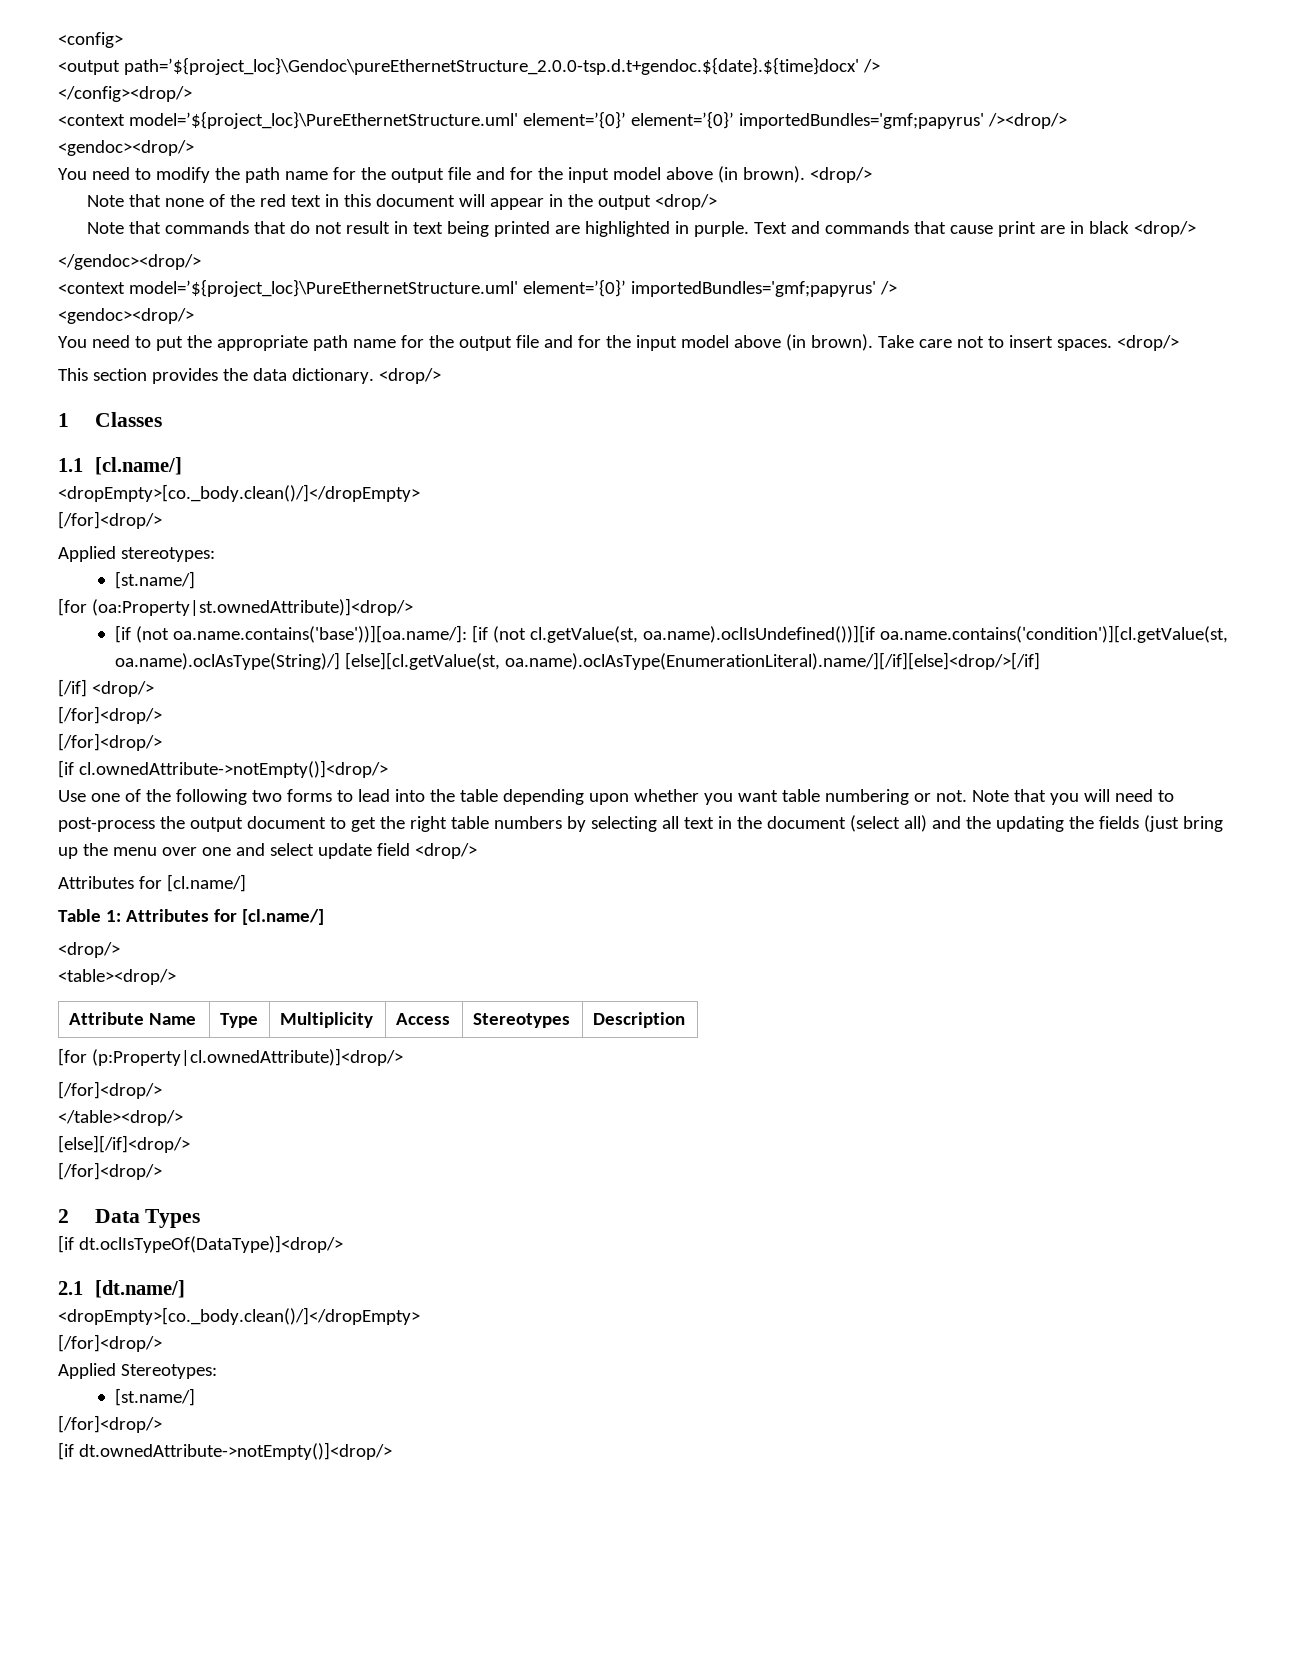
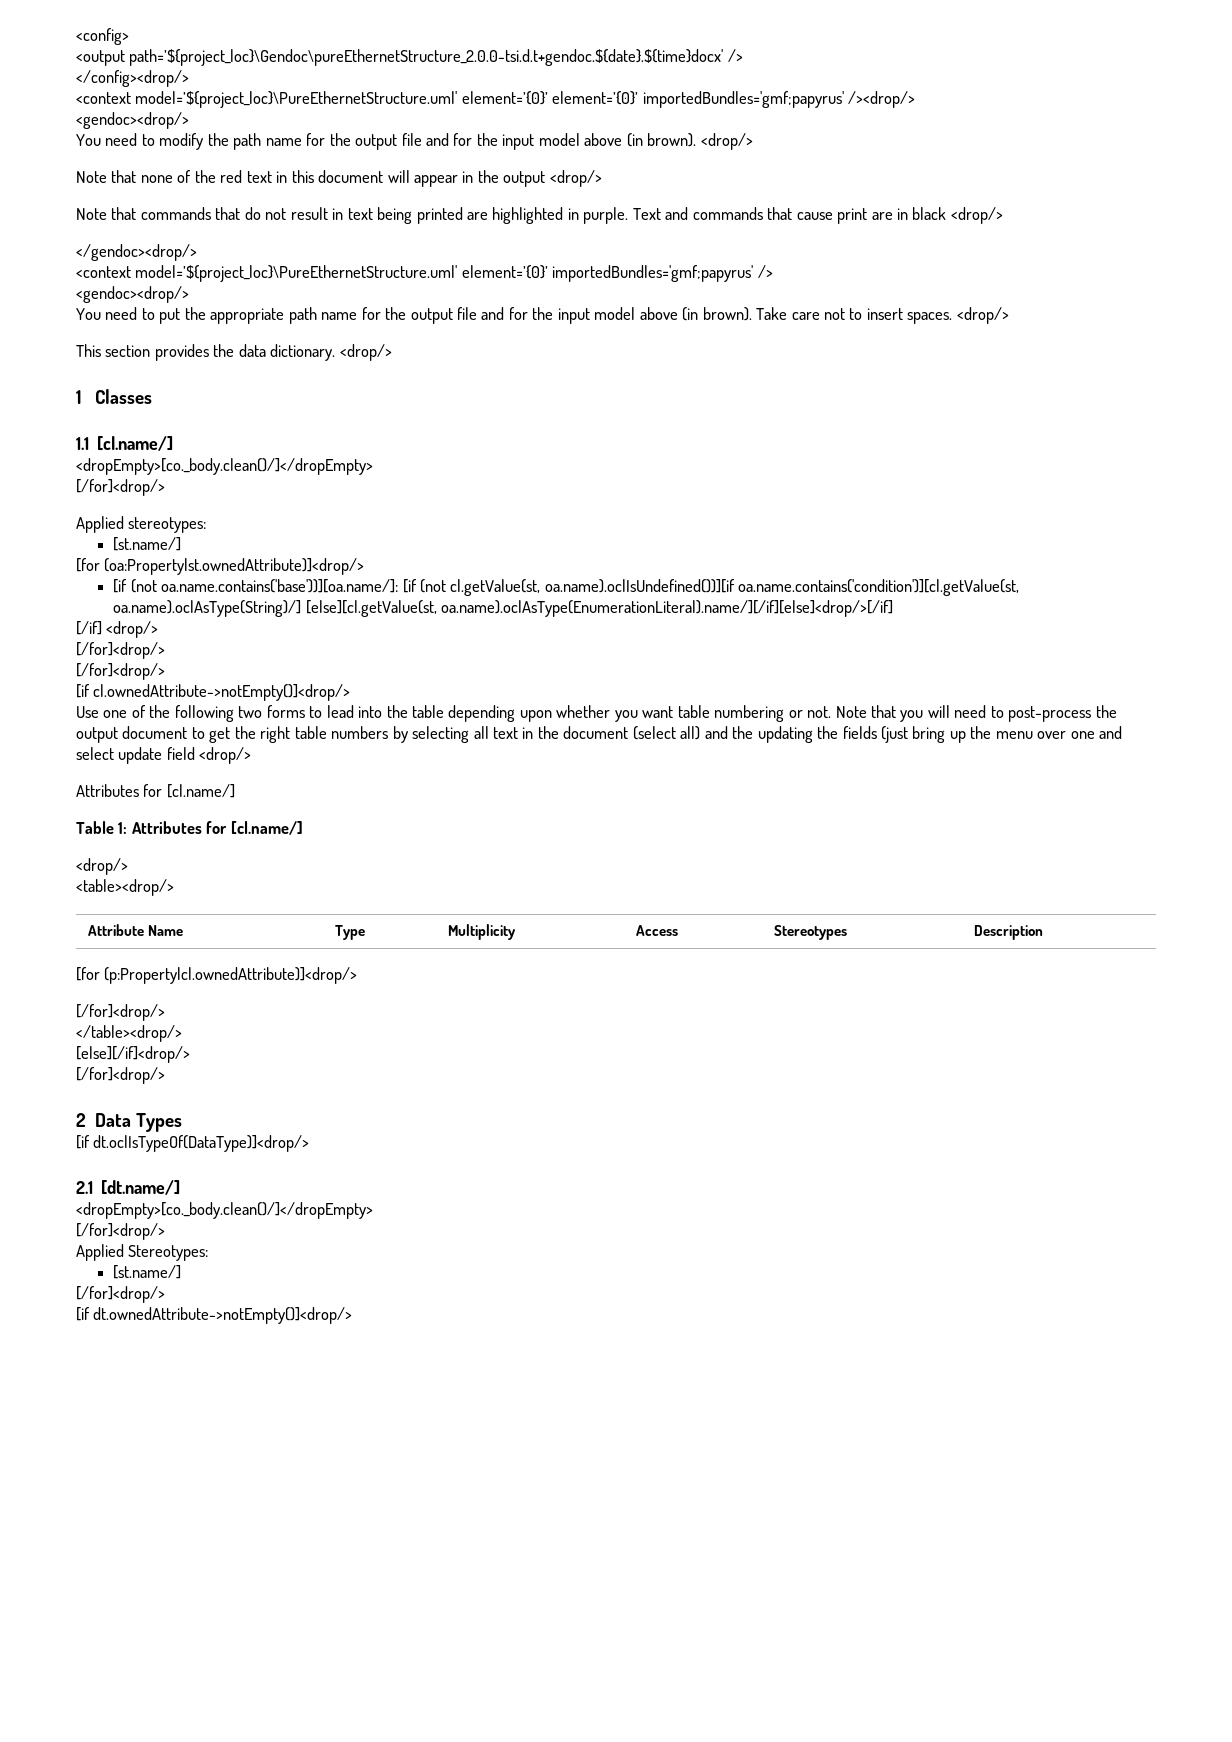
- <output path=’${project_loc}\Gendoc\pureEthernetStructure_2.0.0-tsp.d.t+gendoc.${date}.${time}docx' />
+ <output path=’${project_loc}\Gendoc\pureEthernetStructure_2.0.0-tsi.d.t+gendoc.${date}.${time}docx' />

